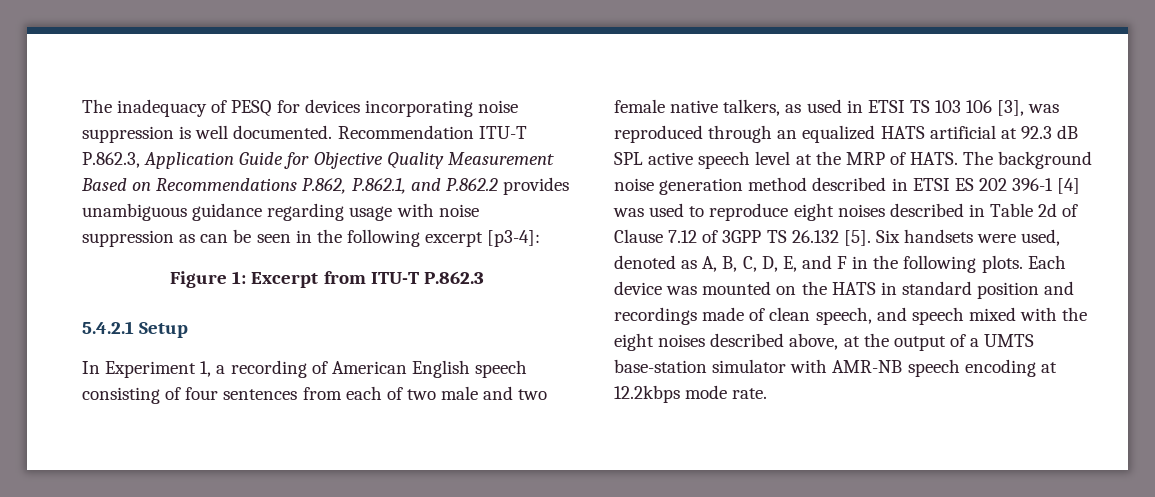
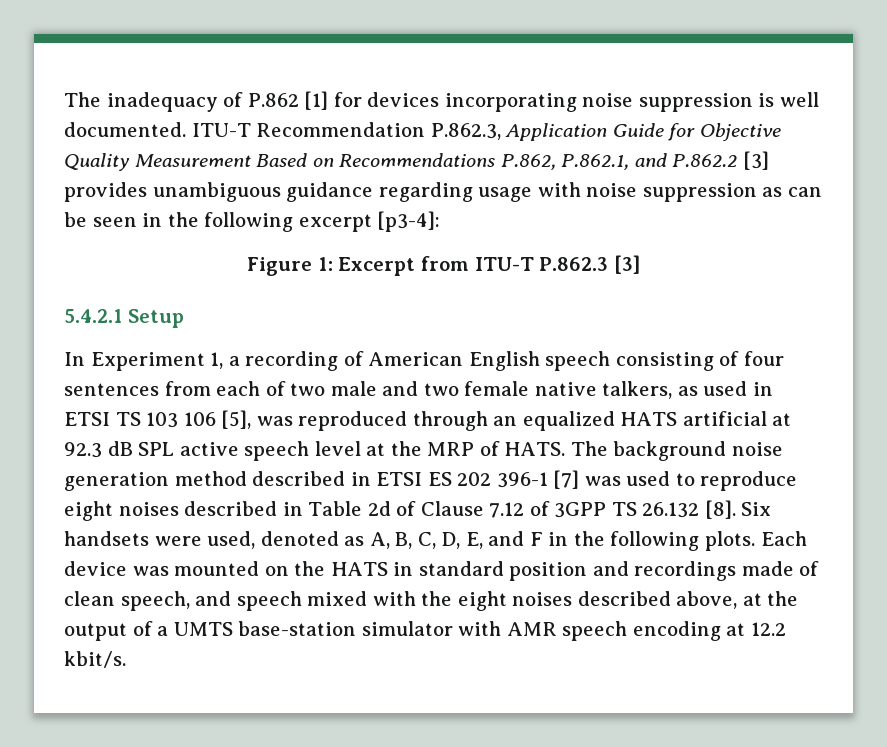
- The inadequacy of PESQ for devices incorporating noise suppression is well documented.
+ The inadequacy of P.862 [1] for devices incorporating noise suppression is well documented.
- Recommendation ITU-T P.862.3, Application Guide for Objective Quality Measurement Based on Recommendations P.862, P.862.1, and P.862.2 provides unambiguous guidance regarding usage with noise suppression as can be seen in the following excerpt [p3-4]:
+ ITU-T Recommendation P.862.3, Application Guide for Objective Quality Measurement Based on Recommendations P.862, P.862.1, and P.862.2 [3] provides unambiguous guidance regarding usage with noise suppression as can be seen in the following excerpt [p3-4]:
- Figure 1: Excerpt from ITU-T P.862.3
+ Figure 1: Excerpt from ITU-T P.862.3 [3]
- In Experiment 1, a recording of American English speech consisting of four sentences from each of two male and two female native talkers, as used in ETSI TS 103 106 [3], was reproduced through an equalized HATS artificial at 92.3 dB SPL active speech level at the MRP of HATS.
+ In Experiment 1, a recording of American English speech consisting of four sentences from each of two male and two female native talkers, as used in ETSI TS 103 106 [5], was reproduced through an equalized HATS artificial at 92.3 dB SPL active speech level at the MRP of HATS.
- The background noise generation method described in ETSI ES 202 396-1 [4] was used to reproduce eight noises described in Table 2d of Clause 7.12 of 3GPP TS 26.132 [5].
+ The background noise generation method described in ETSI ES 202 396-1 [7] was used to reproduce eight noises described in Table 2d of Clause 7.12 of 3GPP TS 26.132 [8].
- Each device was mounted on the HATS in standard position and recordings made of clean speech, and speech mixed with the eight noises described above, at the output of a UMTS base-station simulator with AMR-NB speech encoding at 12.2kbps mode rate.
+ Each device was mounted on the HATS in standard position and recordings made of clean speech, and speech mixed with the eight noises described above, at the output of a UMTS base-station simulator with AMR speech encoding at 12.2 kbit/s.

